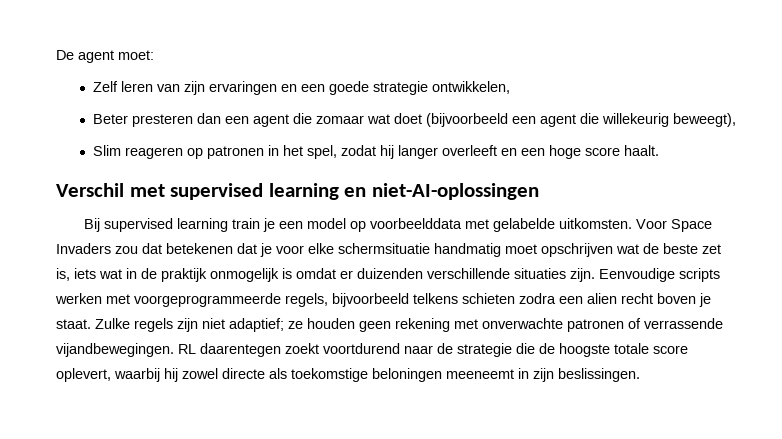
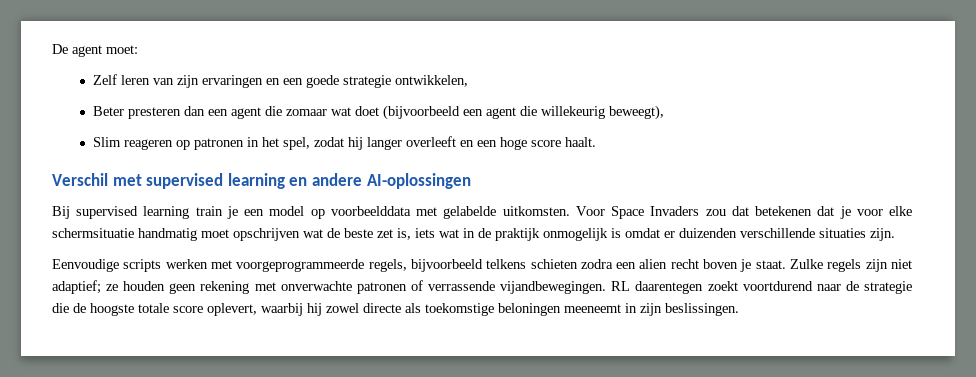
- Verschil met supervised learning en niet-AI-oplossingen
+ Verschil met supervised learning en andere AI-oplossingen
- Voor Space Invaders zou dat betekenen dat je voor elke schermsituatie handmatig moet opschrijven wat de beste zet is, iets wat in de praktijk onmogelijk is omdat er duizenden verschillende situaties zijn. Eenvoudige scripts werken met voorgeprogrammeerde regels, bijvoorbeeld telkens schieten zodra een alien recht boven je staat.
+ Voor Space Invaders zou dat betekenen dat je voor elke schermsituatie handmatig moet opschrijven wat de beste zet is, iets wat in de praktijk onmogelijk is omdat er duizenden verschillende situaties zijn.
+ Eenvoudige scripts werken met voorgeprogrammeerde regels, bijvoorbeeld telkens schieten zodra een alien recht boven je staat.

